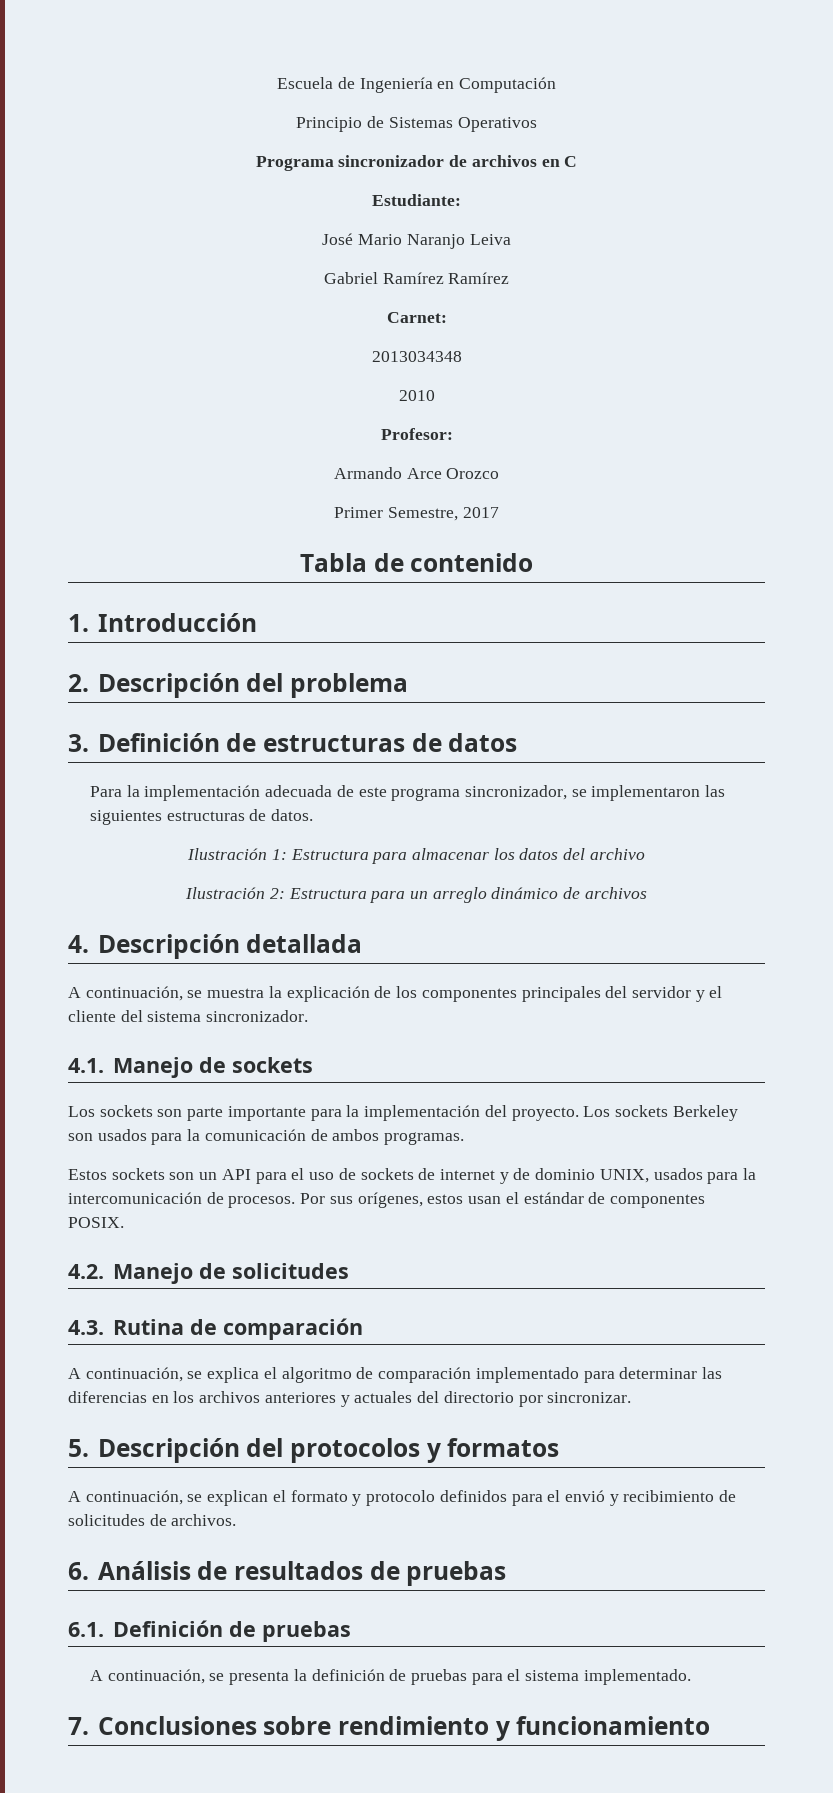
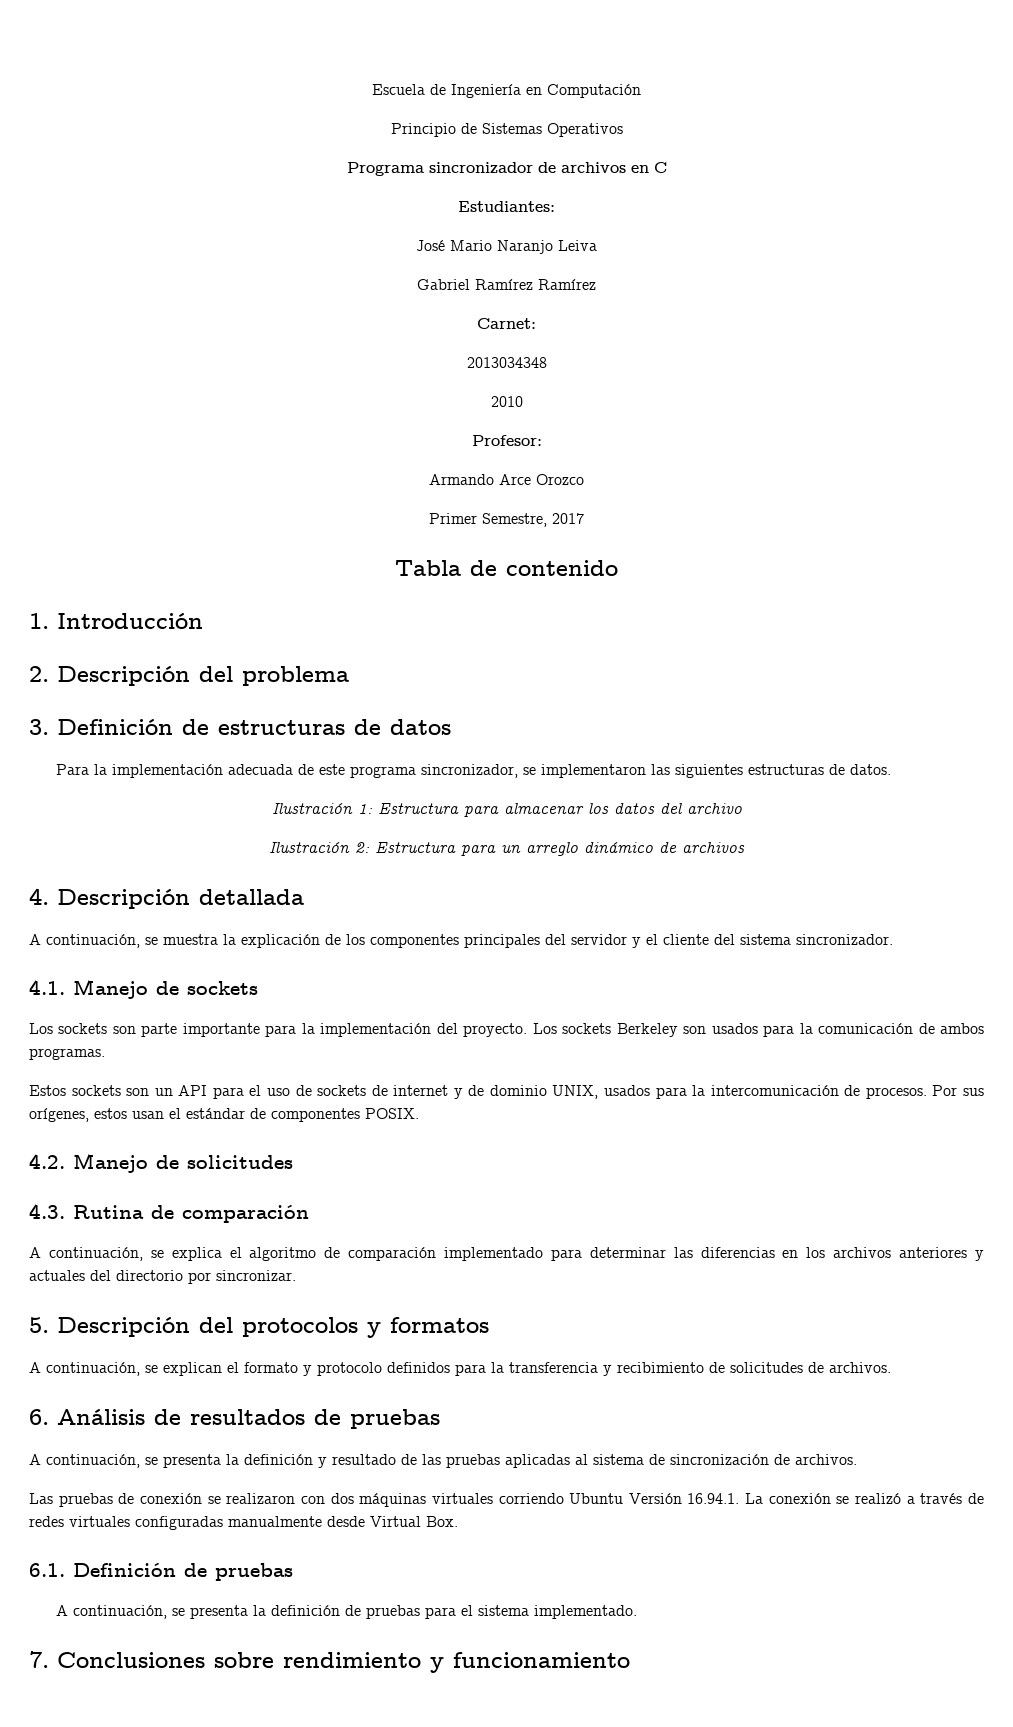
- Estudiante:
+ Estudiantes:
- A continuación, se explican el formato y protocolo definidos para el envió y recibimiento de solicitudes de archivos.
+ A continuación, se explican el formato y protocolo definidos para la transferencia y recibimiento de solicitudes de archivos.
+ A continuación, se presenta la definición y resultado de las pruebas aplicadas al sistema de sincronización de archivos.
+ Las pruebas de conexión se realizaron con dos máquinas virtuales corriendo Ubuntu Versión 16.94.1. La conexión se realizó a través de redes virtuales configuradas manualmente desde Virtual Box.

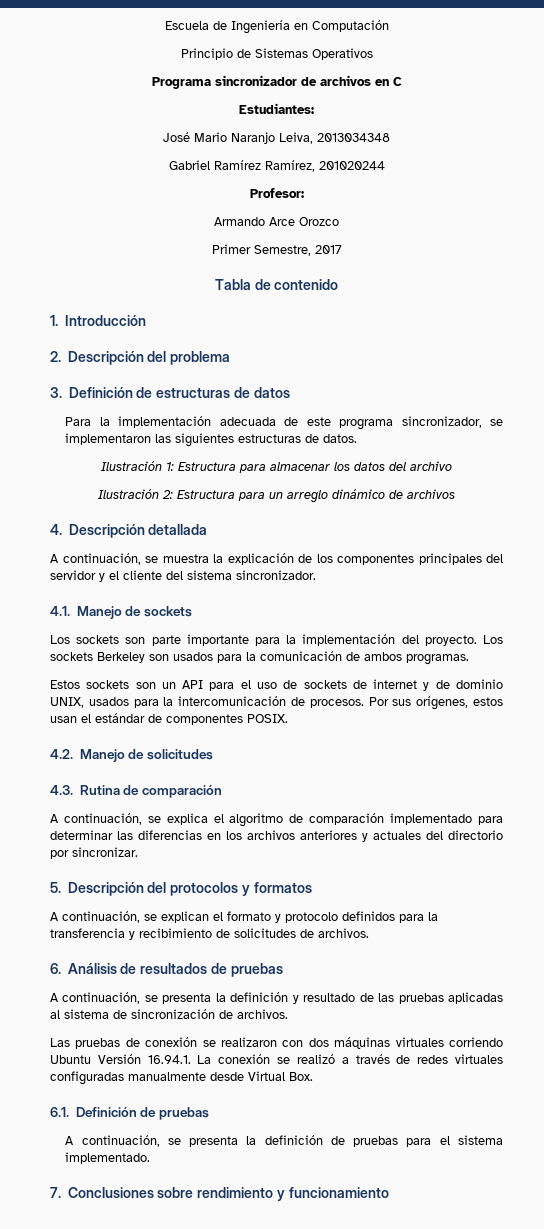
- José Mario Naranjo Leiva
+ José Mario Naranjo Leiva, 2013034348
- Gabriel Ramírez Ramírez
- Carnet:
- 2013034348
- 2010
+ Gabriel Ramírez Ramírez, 201020244

